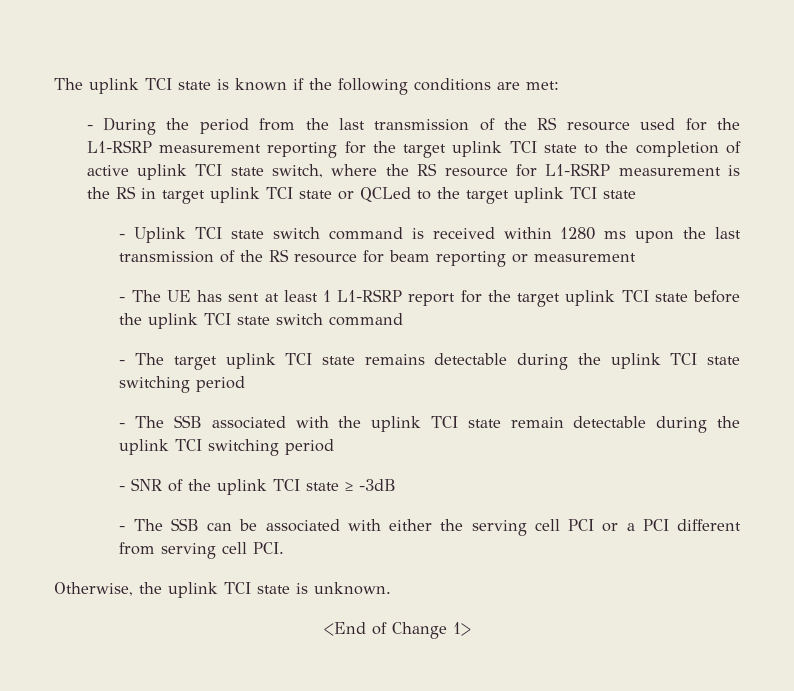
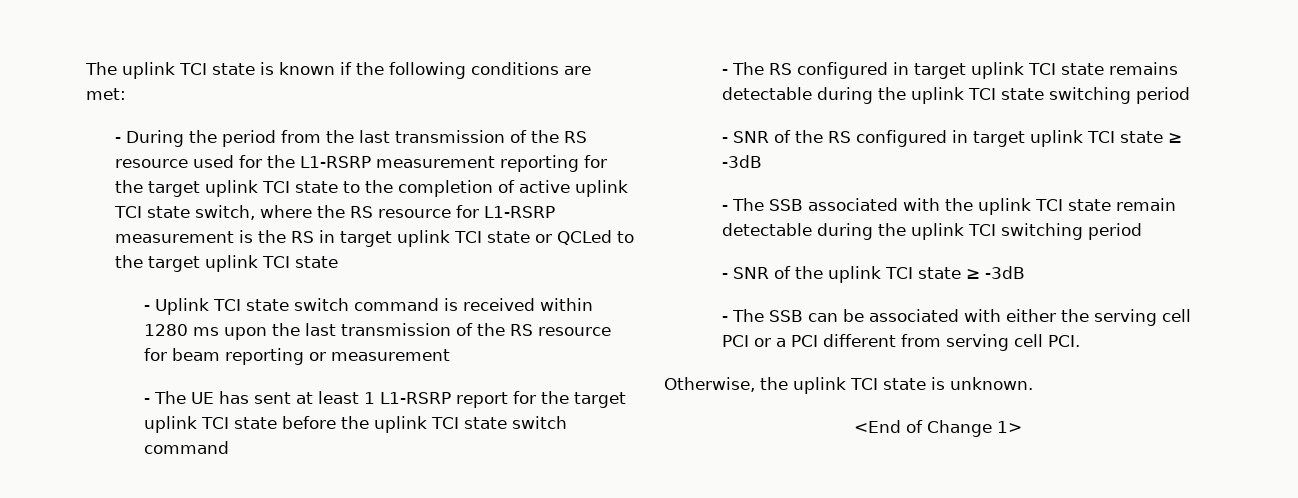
- - The target uplink TCI state remains detectable during the uplink TCI state switching period
+ - The RS configured in target uplink TCI state remains detectable during the uplink TCI state switching period
+ - SNR of the RS configured in target uplink TCI state ≥ -3dB

